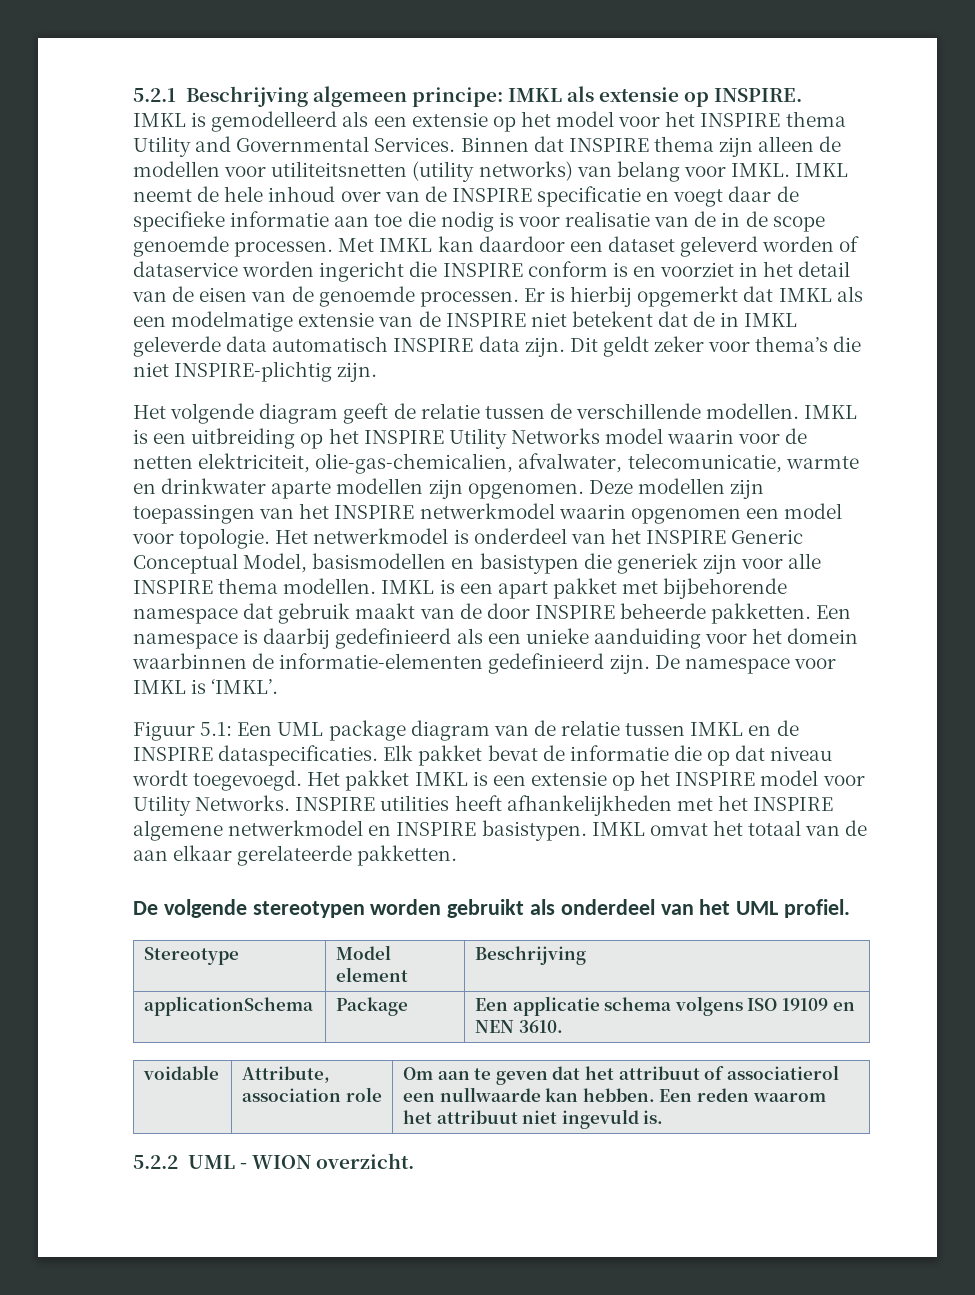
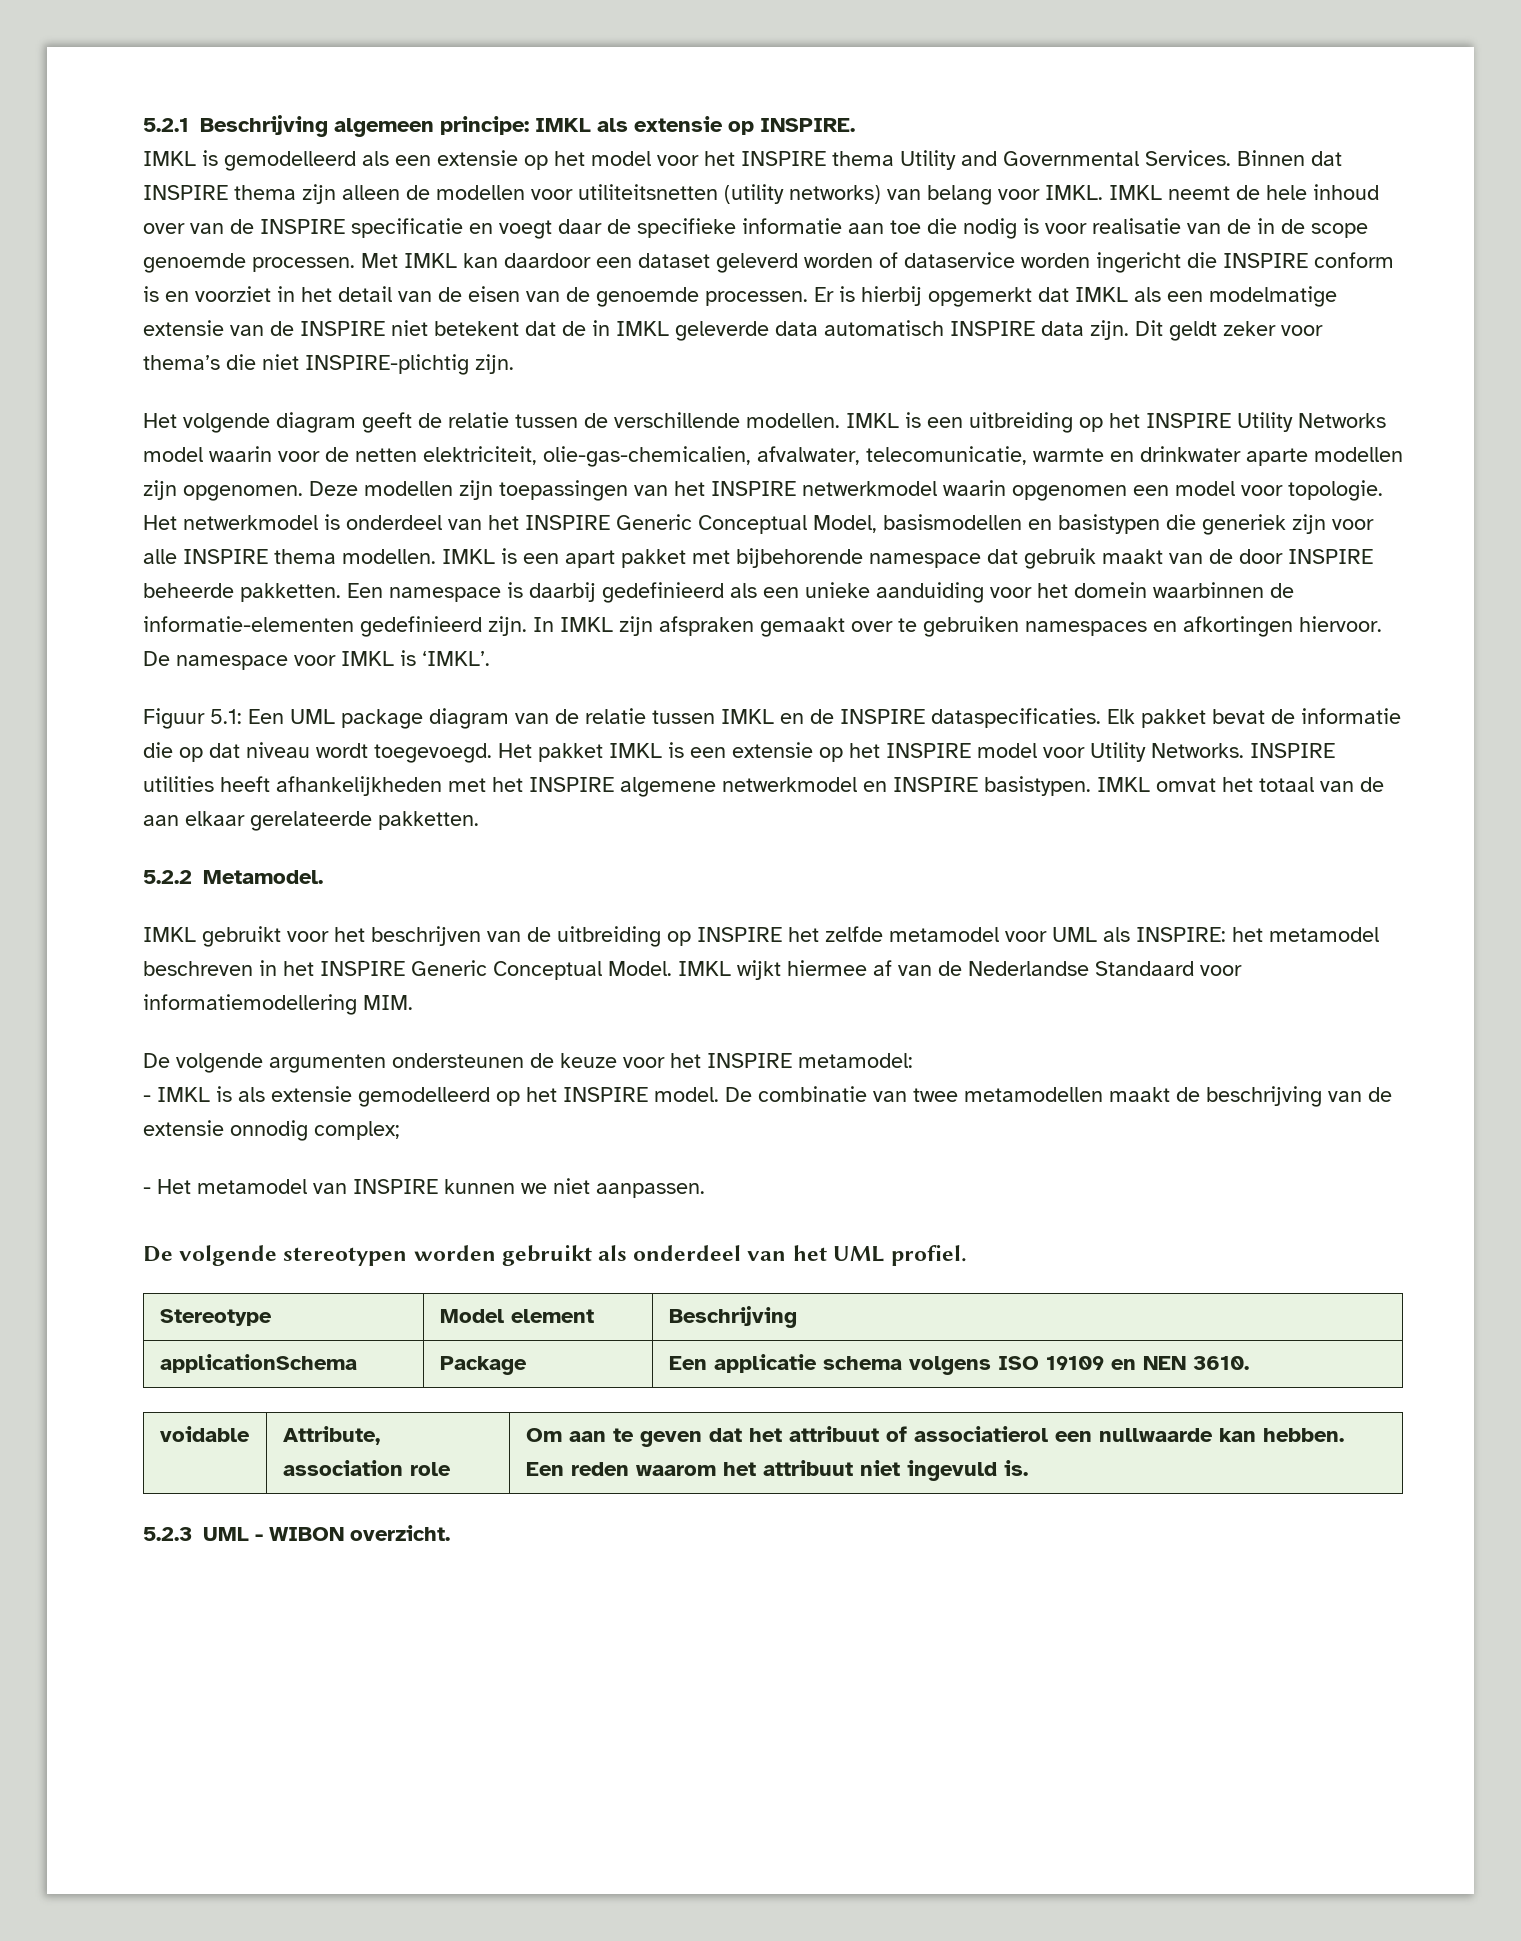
+ In IMKL zijn afspraken gemaakt over te gebruiken namespaces en afkortingen hiervoor.
+ 5.2.2 Metamodel.
+ IMKL gebruikt voor het beschrijven van de uitbreiding op INSPIRE het zelfde metamodel voor UML als INSPIRE: het metamodel beschreven in het INSPIRE Generic Conceptual Model. IMKL wijkt hiermee af van de Nederlandse Standaard voor informatiemodellering MIM.
+ De volgende argumenten ondersteunen de keuze voor het INSPIRE metamodel:
+ - IMKL is als extensie gemodelleerd op het INSPIRE model. De combinatie van twee metamodellen maakt de beschrijving van de extensie onnodig complex;
+ - Het metamodel van INSPIRE kunnen we niet aanpassen.
- 5.2.2 UML - WION overzicht.
+ 5.2.3 UML - WIBON overzicht.

